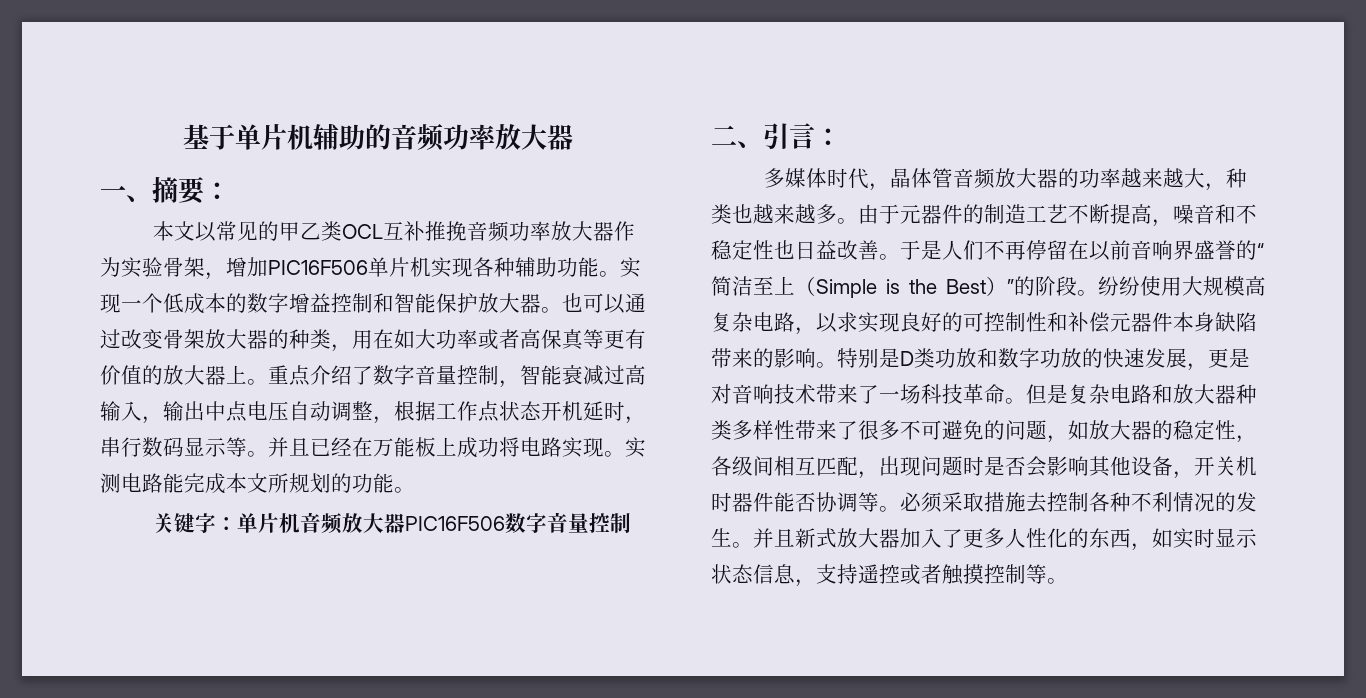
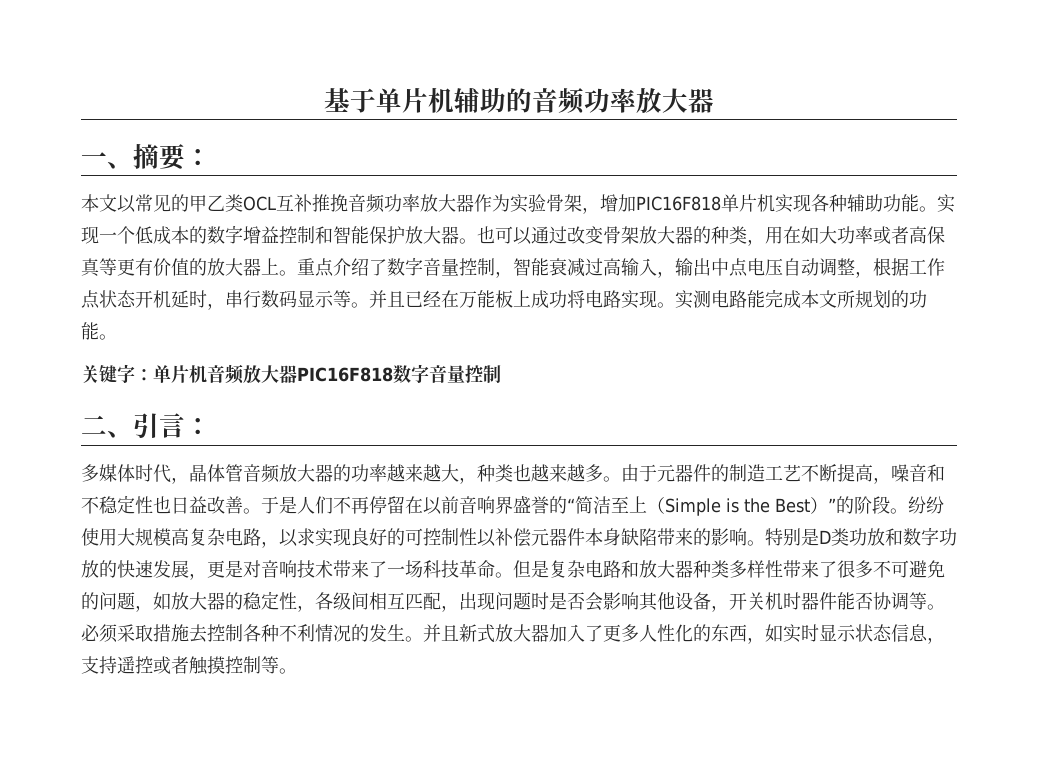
- 本文以常见的甲乙类OCL互补推挽音频功率放大器作为实验骨架，增加PIC16F506单片机实现各种辅助功能。
+ 本文以常见的甲乙类OCL互补推挽音频功率放大器作为实验骨架，增加PIC16F818单片机实现各种辅助功能。
- 关键字：单片机音频放大器PIC16F506数字音量控制
+ 关键字：单片机音频放大器PIC16F818数字音量控制
- 纷纷使用大规模高复杂电路，以求实现良好的可控制性和补偿元器件本身缺陷带来的影响。
+ 纷纷使用大规模高复杂电路，以求实现良好的可控制性以补偿元器件本身缺陷带来的影响。

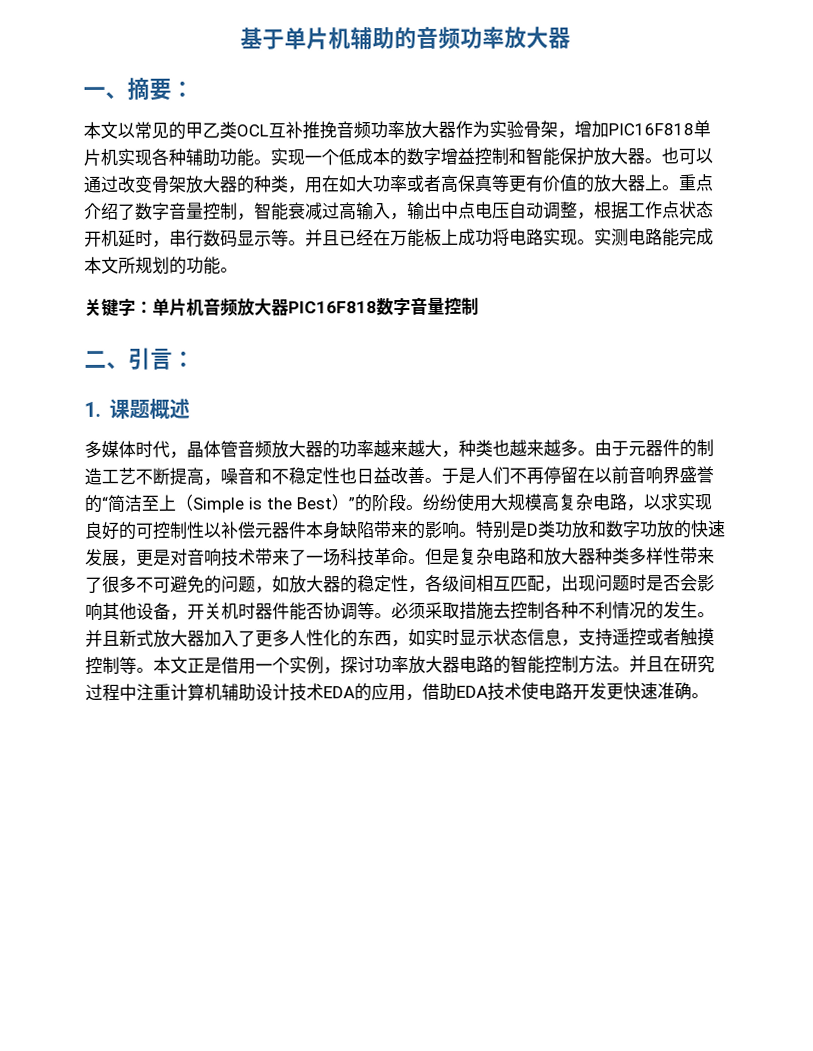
+ 1.课题概述
+ 本文正是借用一个实例，探讨功率放大器电路的智能控制方法。并且在研究过程中注重计算机辅助设计技术EDA的应用，借助EDA技术使电路开发更快速准确。

